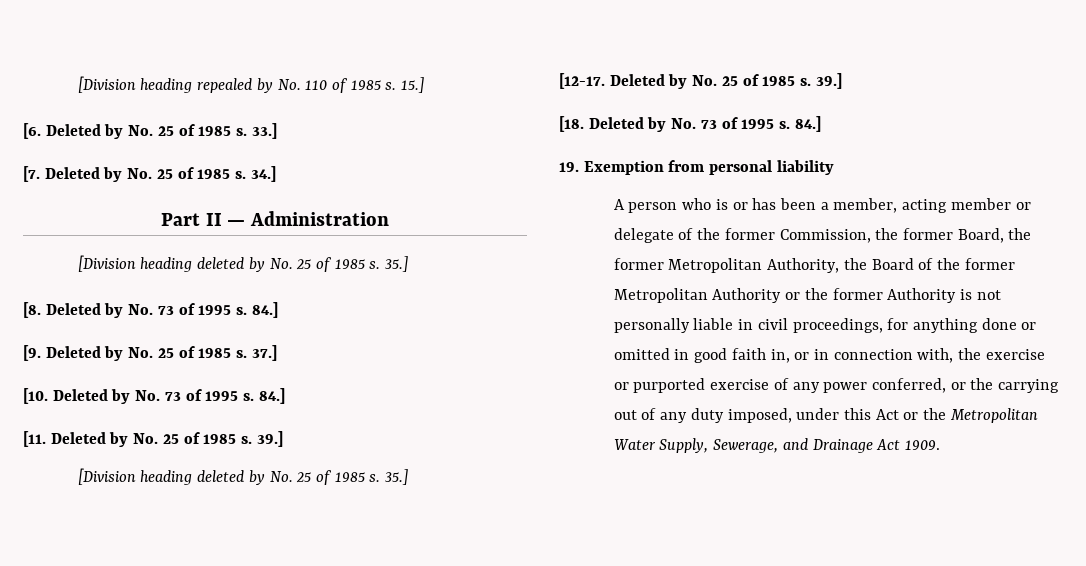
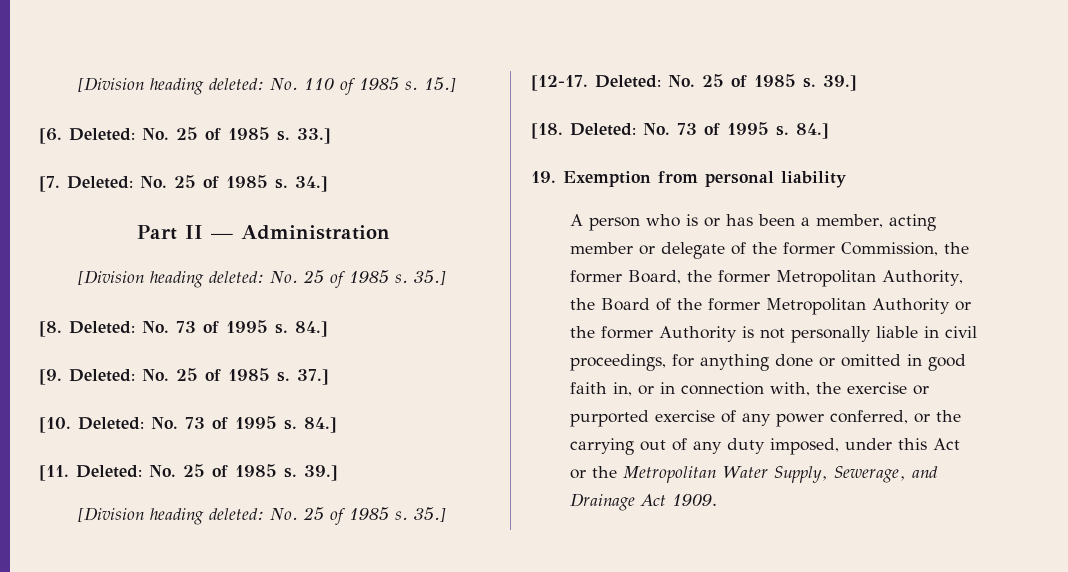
- [Division heading repealed by No. 110 of 1985 s.
+ [Division heading deleted: No. 110 of 1985 s.
- [6. Deleted by No. 25 of 1985 s.
+ [6. Deleted: No. 25 of 1985 s.
- [7. Deleted by No. 25 of 1985 s.
+ [7. Deleted: No. 25 of 1985 s.
  Part II — Administration
- [Division heading deleted by No. 25 of 1985 s.
+ [Division heading deleted: No. 25 of 1985 s.
- [8. Deleted by No. 73 of 1995 s.
+ [8. Deleted: No. 73 of 1995 s.
- [9. Deleted by No. 25 of 1985 s.
+ [9. Deleted: No. 25 of 1985 s.
- [10. Deleted by No. 73 of 1995 s.
+ [10. Deleted: No. 73 of 1995 s.
- [11. Deleted by No. 25 of 1985 s. 39.]
- [Division heading deleted by No. 25 of 1985 s.
+ [11. Deleted: No. 25 of 1985 s. 39.]
+ [Division heading deleted: No. 25 of 1985 s.
- [12-17. Deleted by No. 25 of 1985 s.
+ [12-17. Deleted: No. 25 of 1985 s.
- [18. Deleted by No. 73 of 1995 s.
+ [18. Deleted: No. 73 of 1995 s.

